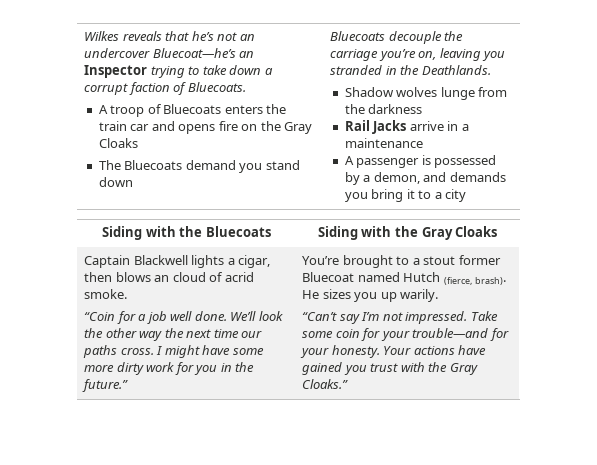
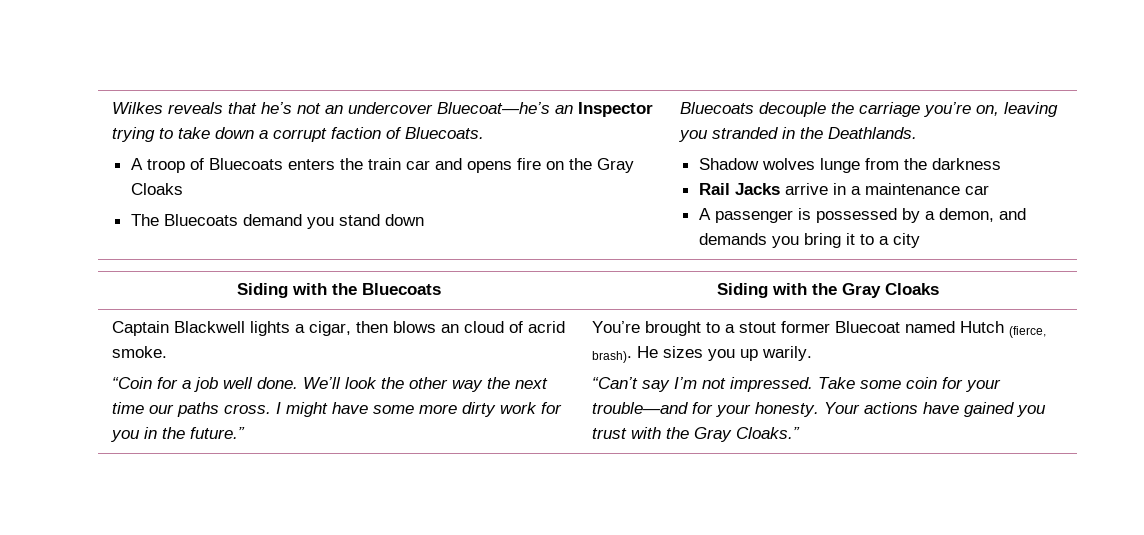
- Rail Jacks arrive in a maintenance
+ Rail Jacks arrive in a maintenance car

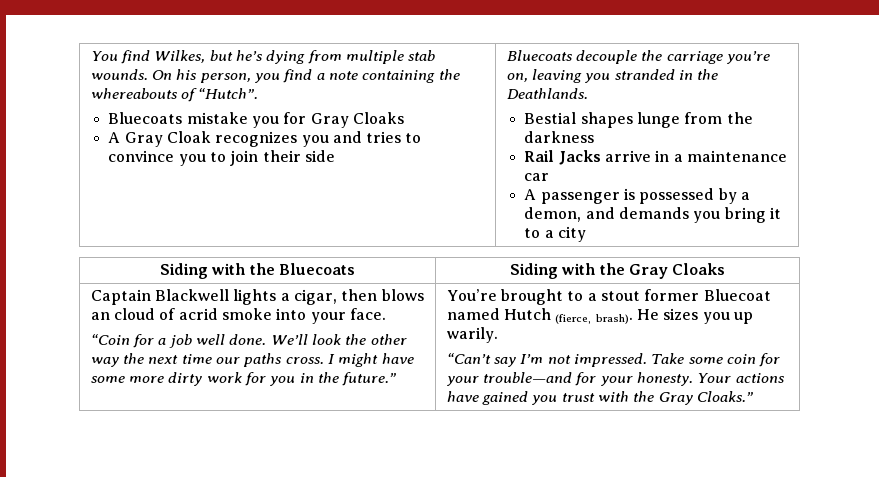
- Wilkes reveals that he’s not an undercover Bluecoat—he’s an Inspector trying to take down a corrupt faction of Bluecoats.
- A troop of Bluecoats enters the train car and opens fire on the Gray Cloaks
- The Bluecoats demand you stand down
+ You find Wilkes, but he’s dying from multiple stab wounds. On his person, you find a note containing the whereabouts of “Hutch”.
+ Bluecoats mistake you for Gray Cloaks
+ A Gray Cloak recognizes you and tries to convince you to join their side
- Shadow wolves lunge from the darkness
+ Bestial shapes lunge from the darkness
- Captain Blackwell lights a cigar, then blows an cloud of acrid smoke.
+ Captain Blackwell lights a cigar, then blows an cloud of acrid smoke into your face.

